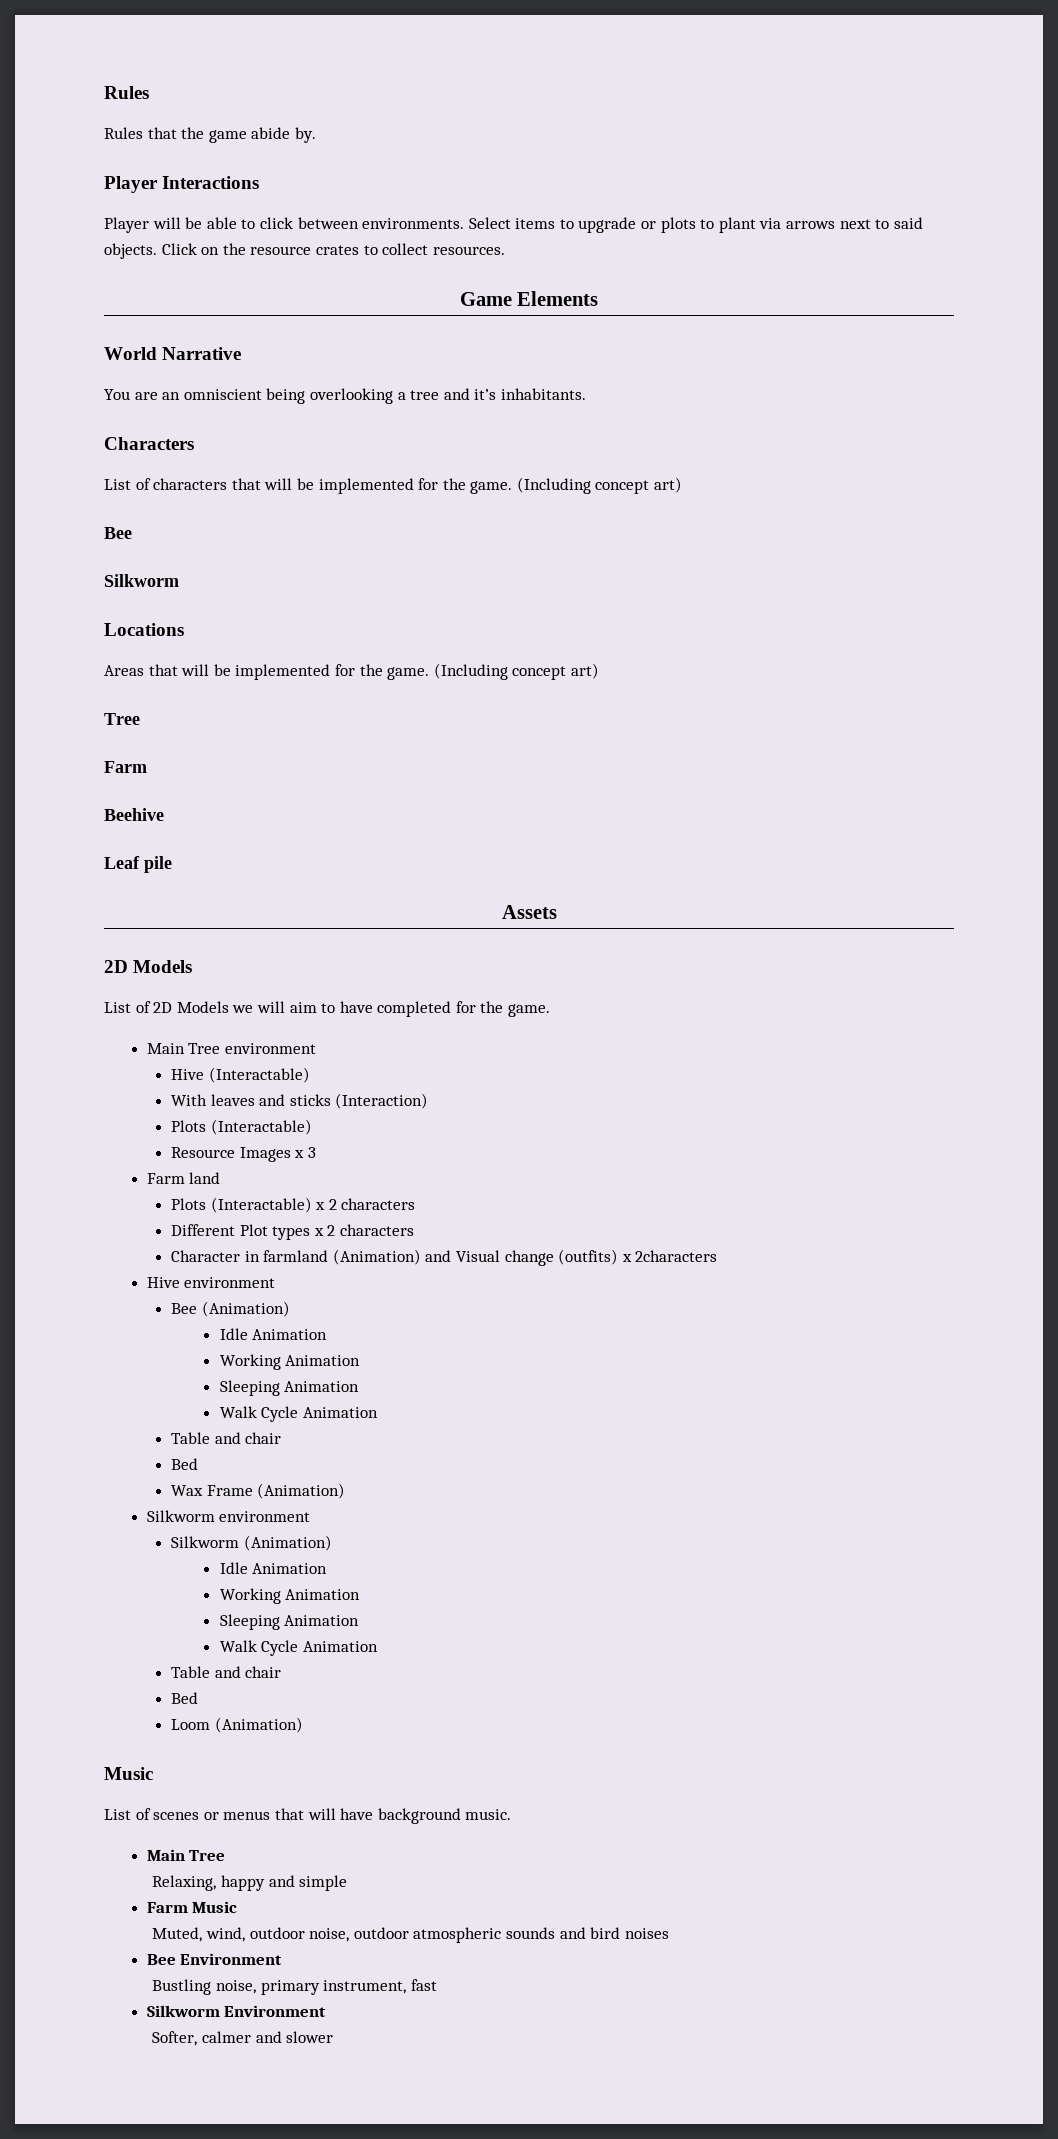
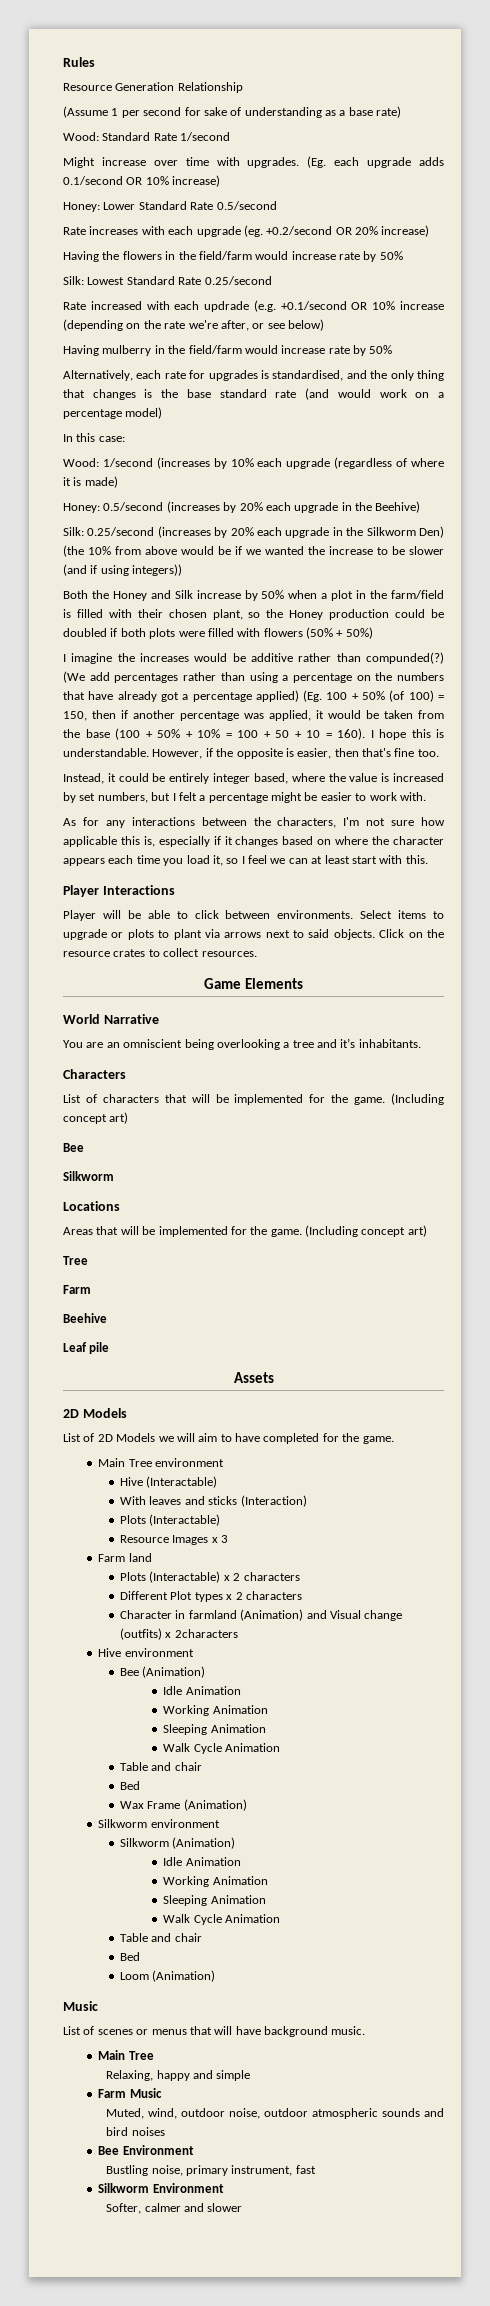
- Rules that the game abide by.
+ Resource Generation Relationship
+ (Assume 1 per second for sake of understanding as a base rate)
+ Wood: Standard Rate 1/second
+ Might increase over time with upgrades. (Eg. each upgrade adds 0.1/second OR 10% increase)
+ Honey: Lower Standard Rate 0.5/second
+ Rate increases with each upgrade (eg. +0.2/second OR 20% increase)
+ Having the flowers in the field/farm would increase rate by 50%
+ Silk: Lowest Standard Rate 0.25/second
+ Rate increased with each updrade (e.g. +0.1/second OR 10% increase (depending on the rate we're after, or see below)
+ Having mulberry in the field/farm would increase rate by 50%
+ Alternatively, each rate for upgrades is standardised, and the only thing that changes is the base standard rate (and would work on a percentage model)
+ In this case:
+ Wood: 1/second (increases by 10% each upgrade (regardless of where it is made)
+ Honey: 0.5/second (increases by 20% each upgrade in the Beehive)
+ Silk: 0.25/second (increases by 20% each upgrade in the Silkworm Den) (the 10% from above would be if we wanted the increase to be slower (and if using integers))
+ Both the Honey and Silk increase by 50% when a plot in the farm/field is filled with their chosen plant, so the Honey production could be doubled if both plots were filled with flowers (50% + 50%)
+ I imagine the increases would be additive rather than compunded(?) (We add percentages rather than using a percentage on the numbers that have already got a percentage applied) (Eg. 100 + 50% (of 100) = 150, then if another percentage was applied, it would be taken from the base (100 + 50% + 10% = 100 + 50 + 10 = 160). I hope this is understandable. However, if the opposite is easier, then that's fine too.
+ Instead, it could be entirely integer based, where the value is increased by set numbers, but I felt a percentage might be easier to work with.
+ As for any interactions between the characters, I'm not sure how applicable this is, especially if it changes based on where the character appears each time you load it, so I feel we can at least start with this.

